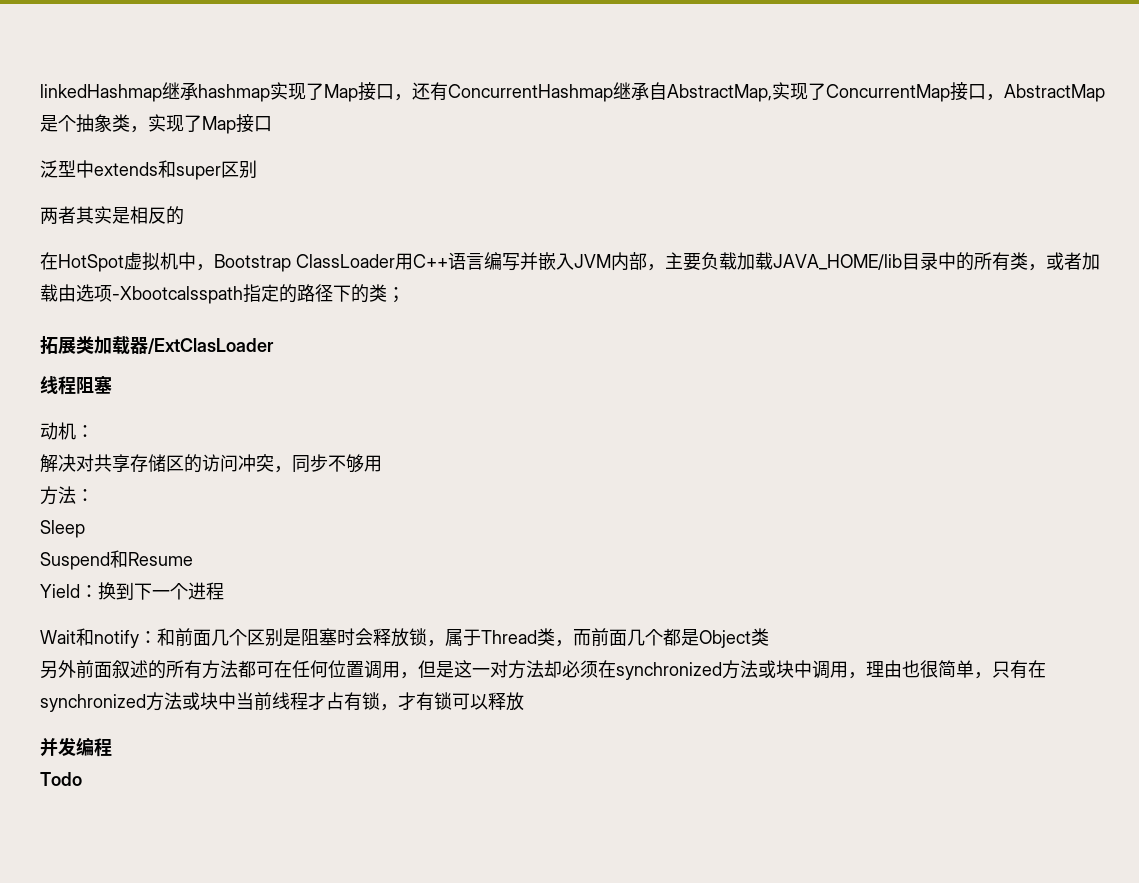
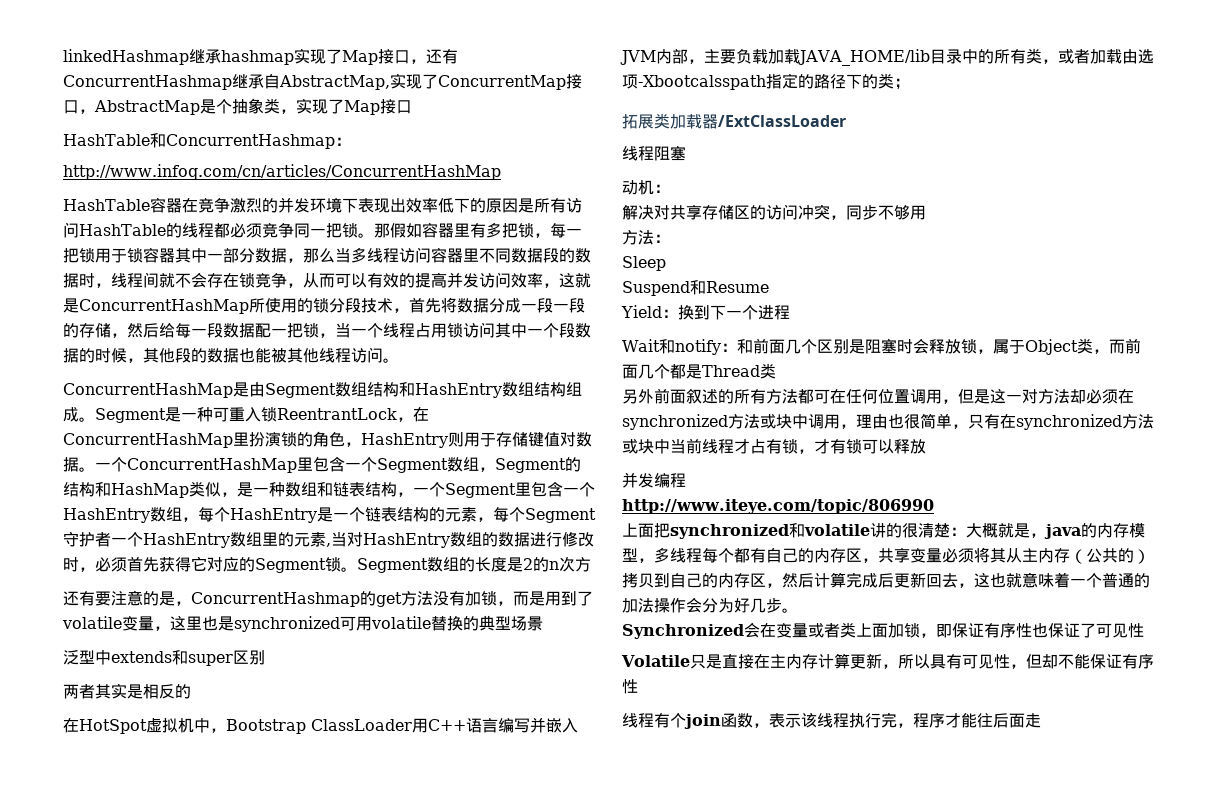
+ HashTable和ConcurrentHashmap：
+ http://www.infoq.com/cn/articles/ConcurrentHashMap
+ HashTable容器在竞争激烈的并发环境下表现出效率低下的原因是所有访问HashTable的线程都必须竞争同一把锁。那假如容器里有多把锁，每一把锁用于锁容器其中一部分数据，那么当多线程访问容器里不同数据段的数据时，线程间就不会存在锁竞争，从而可以有效的提高并发访问效率，这就是ConcurrentHashMap所使用的锁分段技术，首先将数据分成一段一段的存储，然后给每一段数据配一把锁，当一个线程占用锁访问其中一个段数据的时候，其他段的数据也能被其他线程访问。
+ ConcurrentHashMap是由Segment数组结构和HashEntry数组结构组成。Segment是一种可重入锁ReentrantLock，在ConcurrentHashMap里扮演锁的角色，HashEntry则用于存储键值对数据。一个ConcurrentHashMap里包含一个Segment数组，Segment的结构和HashMap类似，是一种数组和链表结构，一个Segment里包含一个HashEntry数组，每个HashEntry是一个链表结构的元素，每个Segment守护者一个HashEntry数组里的元素,当对HashEntry数组的数据进行修改时，必须首先获得它对应的Segment锁。Segment数组的长度是2的n次方
+ 还有要注意的是，ConcurrentHashmap的get方法没有加锁，而是用到了volatile变量，这里也是synchronized可用volatile替换的典型场景
- 拓展类加载器/ExtClasLoader
+ 拓展类加载器/ExtClassLoader
- Wait和notify：和前面几个区别是阻塞时会释放锁，属于Thread类，而前面几个都是Object类
+ Wait和notify：和前面几个区别是阻塞时会释放锁，属于Object类，而前面几个都是Thread类
- Todo
+ http://www.iteye.com/topic/806990
+ 上面把synchronized和volatile讲的很清楚：大概就是，java的内存模型，多线程每个都有自己的内存区，共享变量必须将其从主内存（公共的）拷贝到自己的内存区，然后计算完成后更新回去，这也就意味着一个普通的加法操作会分为好几步。
+ Synchronized会在变量或者类上面加锁，即保证有序性也保证了可见性
+ Volatile只是直接在主内存计算更新，所以具有可见性，但却不能保证有序性
+ 线程有个join函数，表示该线程执行完，程序才能往后面走

